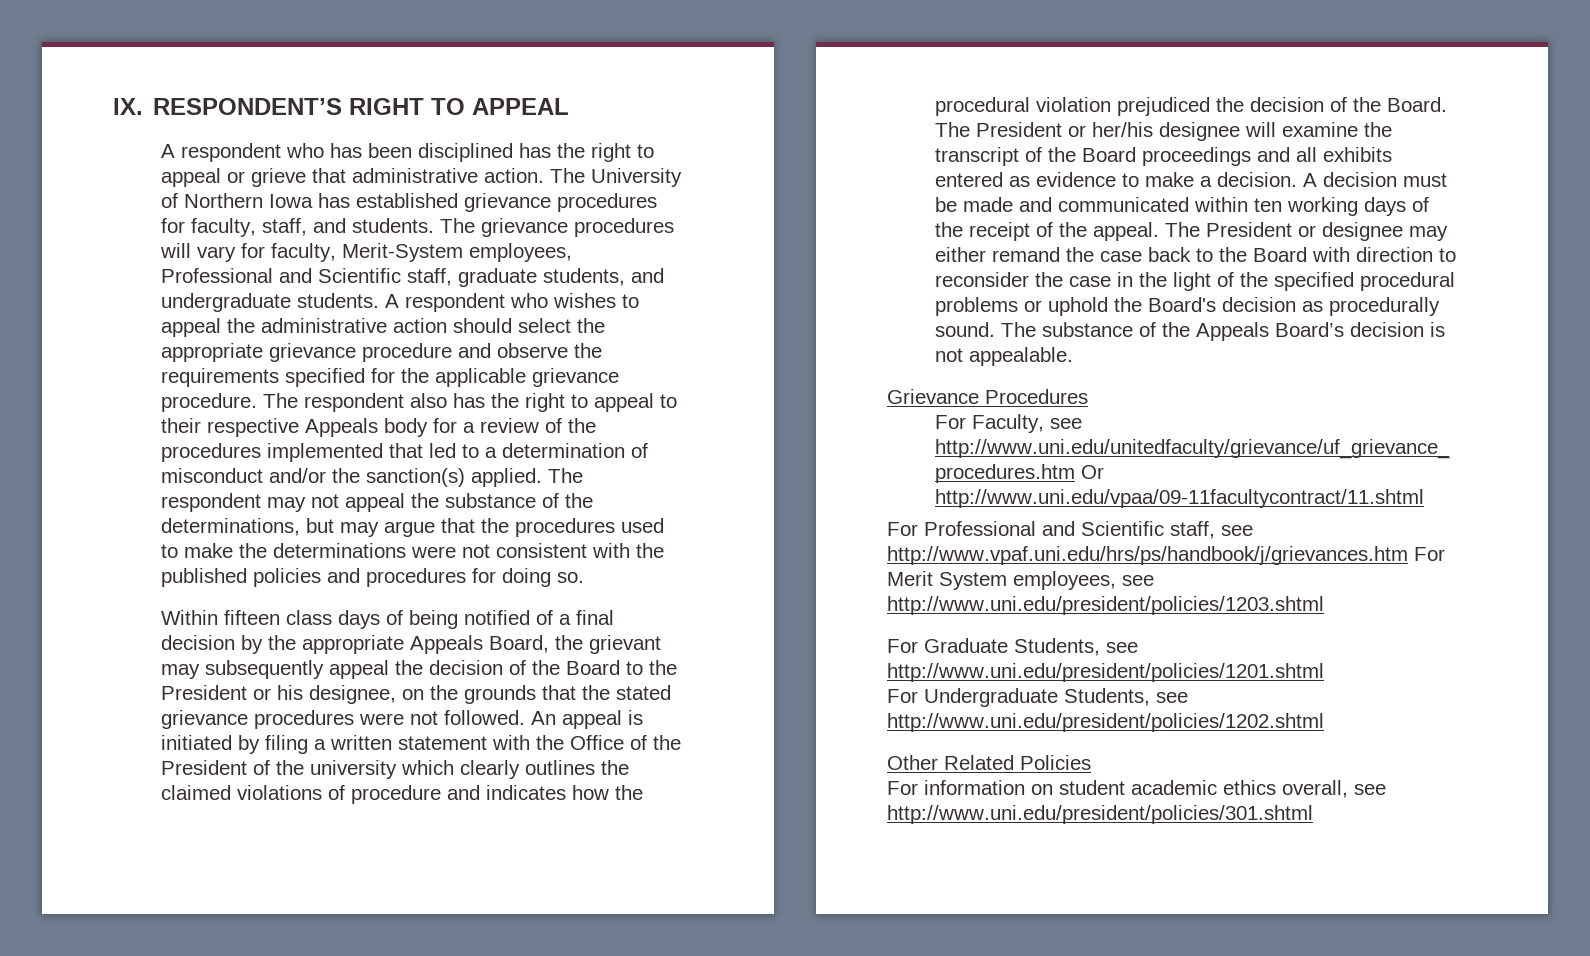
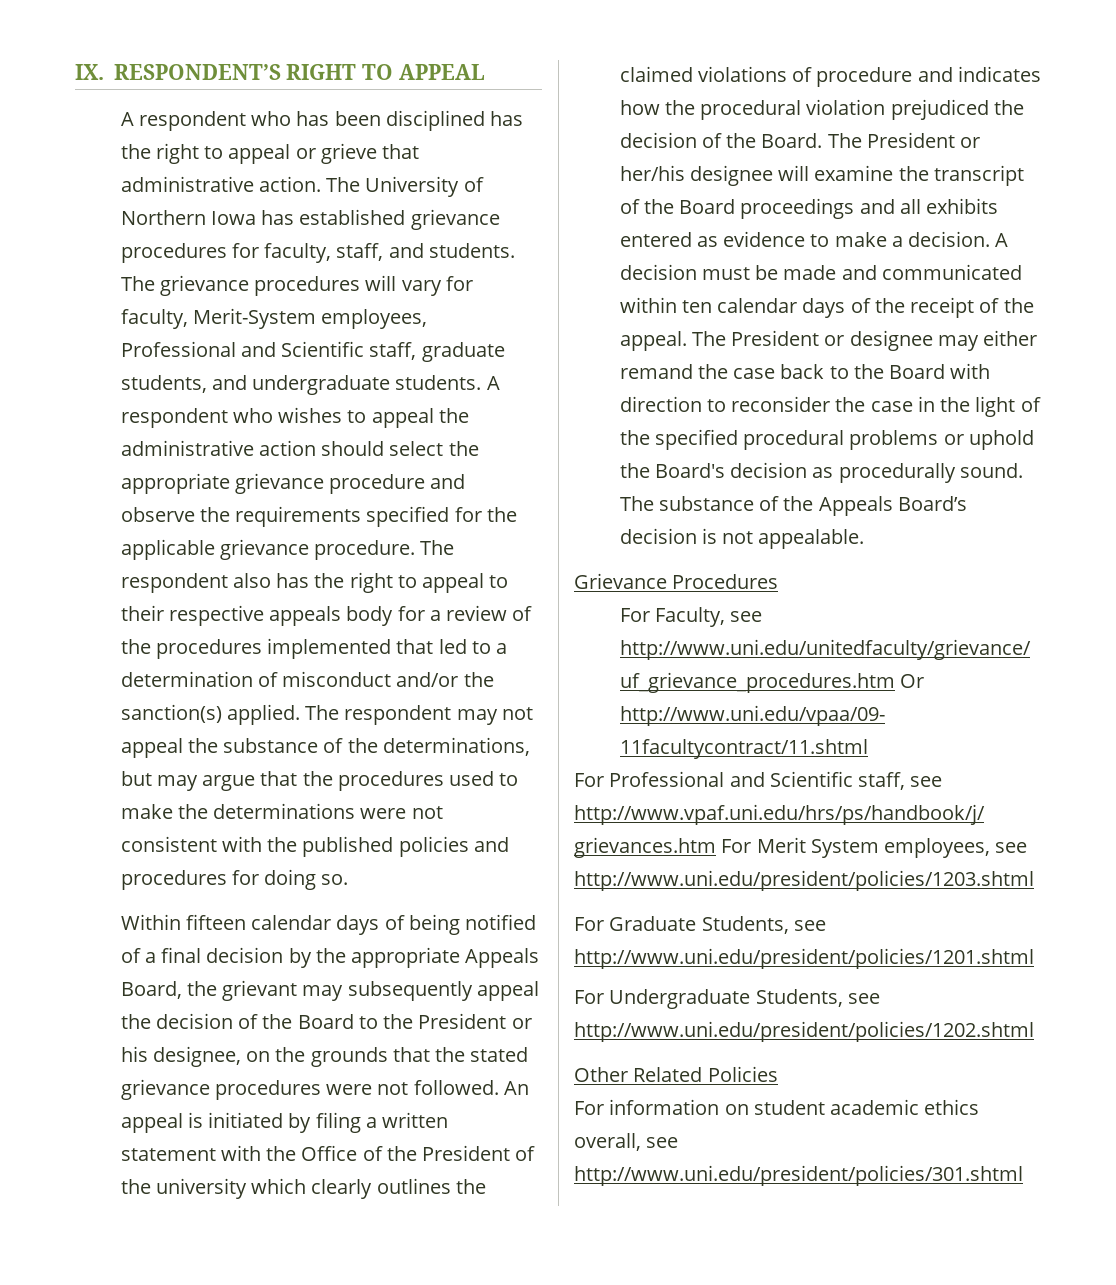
- The respondent also has the right to appeal to their respective Appeals body for a review of the procedures implemented that led to a determination of misconduct and/or the sanction(s) applied.
+ The respondent also has the right to appeal to their respective appeals body for a review of the procedures implemented that led to a determination of misconduct and/or the sanction(s) applied.
- Within fifteen class days of being notified of a final decision by the appropriate Appeals Board, the grievant may subsequently appeal the decision of the Board to the President or his designee, on the grounds that the stated grievance procedures were not followed.
+ Within fifteen calendar days of being notified of a final decision by the appropriate Appeals Board, the grievant may subsequently appeal the decision of the Board to the President or his designee, on the grounds that the stated grievance procedures were not followed.
- A decision must be made and communicated within ten working days of the receipt of the appeal.
+ A decision must be made and communicated within ten calendar days of the receipt of the appeal.

